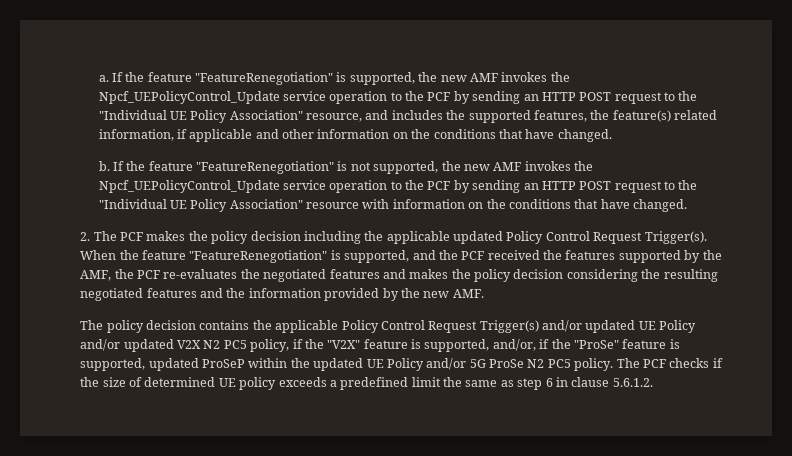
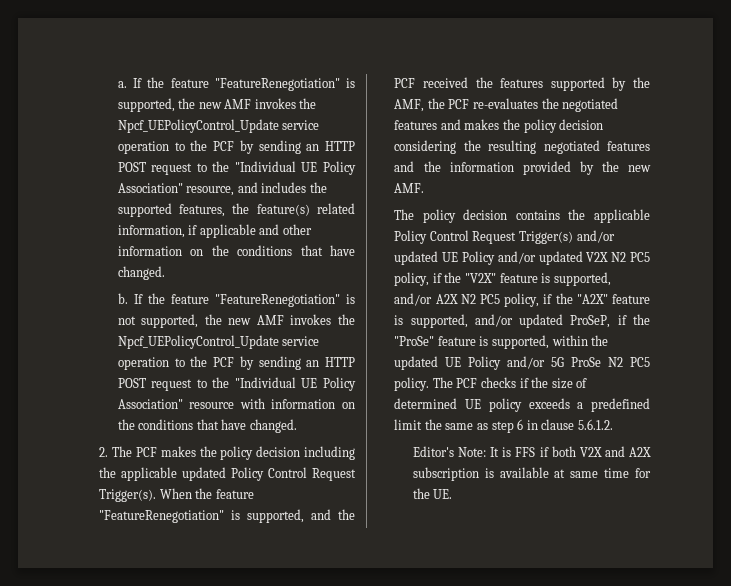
- The policy decision contains the applicable Policy Control Request Trigger(s) and/or updated UE Policy and/or updated V2X N2 PC5 policy, if the "V2X" feature is supported, and/or, if the "ProSe" feature is supported, updated ProSeP within the updated UE Policy and/or 5G ProSe N2 PC5 policy.
+ The policy decision contains the applicable Policy Control Request Trigger(s) and/or updated UE Policy and/or updated V2X N2 PC5 policy, if the "V2X" feature is supported, and/or A2X N2 PC5 policy, if the "A2X" feature is supported, and/or updated ProSeP, if the "ProSe" feature is supported, within the updated UE Policy and/or 5G ProSe N2 PC5 policy.
+ Editor's Note: It is FFS if both V2X and A2X subscription is available at same time for the UE.

